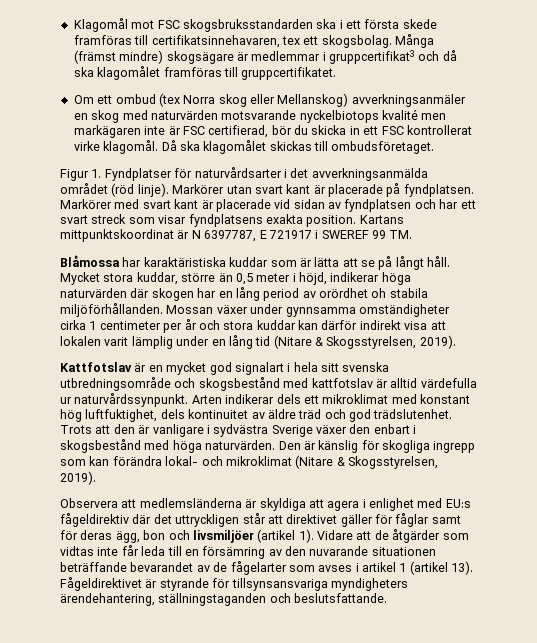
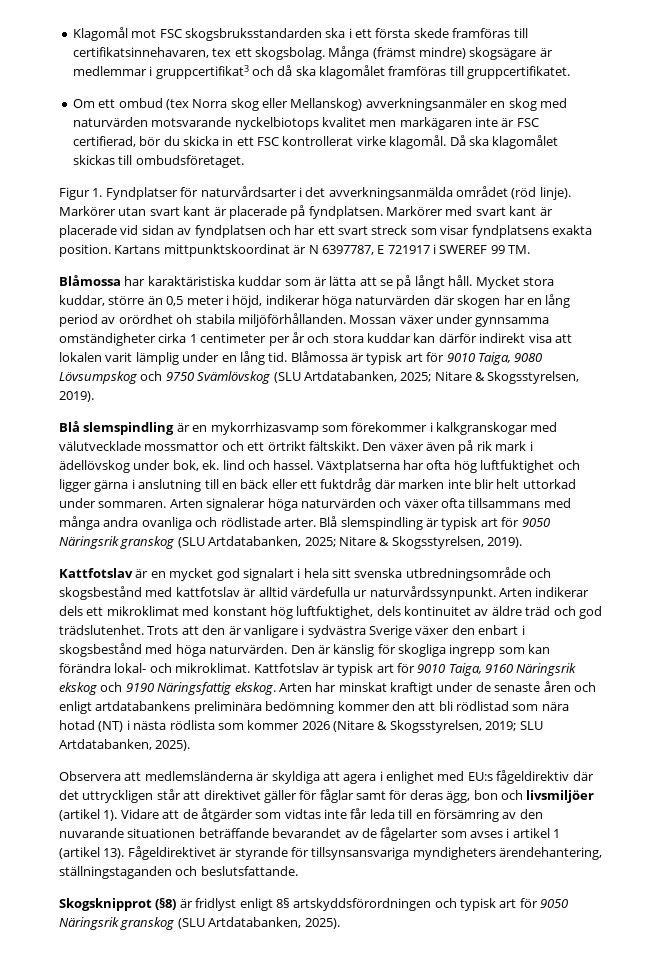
- Om ett ombud (tex Norra skog eller Mellanskog) avverkningsanmäler en skog med naturvärden motsvarande nyckelbiotops kvalité men markägaren inte är FSC certifierad, bör du skicka in ett FSC kontrollerat virke klagomål.
+ Om ett ombud (tex Norra skog eller Mellanskog) avverkningsanmäler en skog med naturvärden motsvarande nyckelbiotops kvalitet men markägaren inte är FSC certifierad, bör du skicka in ett FSC kontrollerat virke klagomål.
- Mossan växer under gynnsamma omständigheter cirka 1 centimeter per år och stora kuddar kan därför indirekt visa att lokalen varit lämplig under en lång tid (Nitare & Skogsstyrelsen, 2019).
+ Mossan växer under gynnsamma omständigheter cirka 1 centimeter per år och stora kuddar kan därför indirekt visa att lokalen varit lämplig under en lång tid. Blåmossa är typisk art för 9010 Taiga, 9080 Lövsumpskog och 9750 Svämlövskog (SLU Artdatabanken, 2025; Nitare & Skogsstyrelsen, 2019).
+ Blå slemspindling är en mykorrhizasvamp som förekommer i kalkgranskogar med välutvecklade mossmattor och ett örtrikt fältskikt. Den växer även på rik mark i ädellövskog under bok, ek. lind och hassel. Växtplatserna har ofta hög luftfuktighet och ligger gärna i anslutning till en bäck eller ett fuktdråg där marken inte blir helt uttorkad under sommaren. Arten signalerar höga naturvärden och växer ofta tillsammans med många andra ovanliga och rödlistade arter. Blå slemspindling är typisk art för 9050 Näringsrik granskog (SLU Artdatabanken, 2025; Nitare & Skogsstyrelsen, 2019).
- Den är känslig för skogliga ingrepp som kan förändra lokal- och mikroklimat (Nitare & Skogsstyrelsen, 2019).
+ Den är känslig för skogliga ingrepp som kan förändra lokal- och mikroklimat. Kattfotslav är typisk art för 9010 Taiga, 9160 Näringsrik ekskog och 9190 Näringsfattig ekskog. Arten har minskat kraftigt under de senaste åren och enligt artdatabankens preliminära bedömning kommer den att bli rödlistad som nära hotad (NT) i nästa rödlista som kommer 2026 (Nitare & Skogsstyrelsen, 2019; SLU Artdatabanken, 2025).
+ Skogsknipprot (§8) är fridlyst enligt 8§ artskyddsförordningen och typisk art för 9050 Näringsrik granskog (SLU Artdatabanken, 2025).

